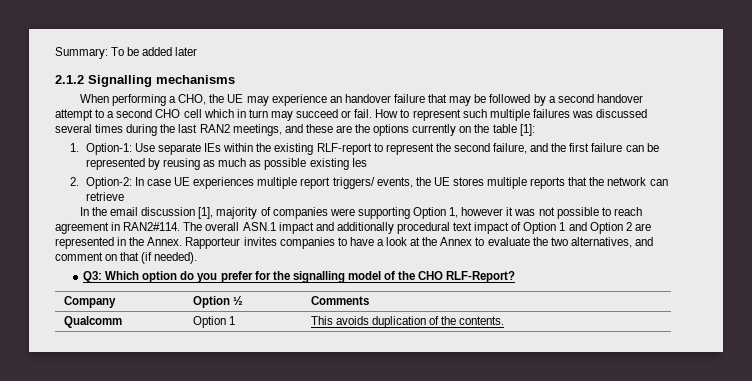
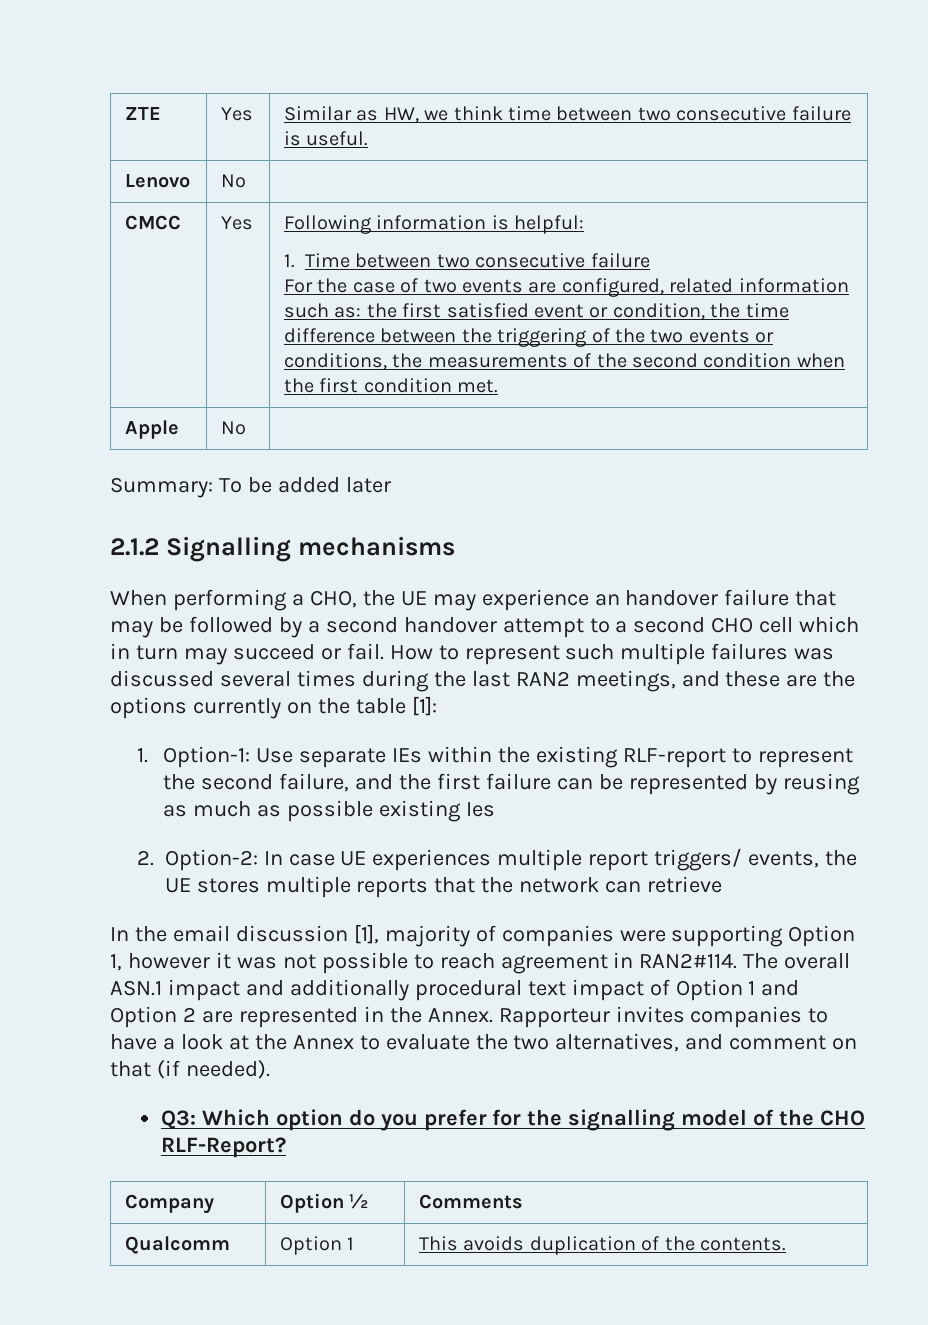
+ ZTE | Yes | Similar as HW, we think time between two consecutive failure is useful.
+ Lenovo | No |
+ CMCC | Yes | Following information is helpful:
+ 1. Time between two consecutive failure
+ For the case of two events are configured, related information such as: the first satisfied event or condition, the time difference between the triggering of the two events or conditions, the measurements of the second condition when the first condition met.
+ Apple | No |

